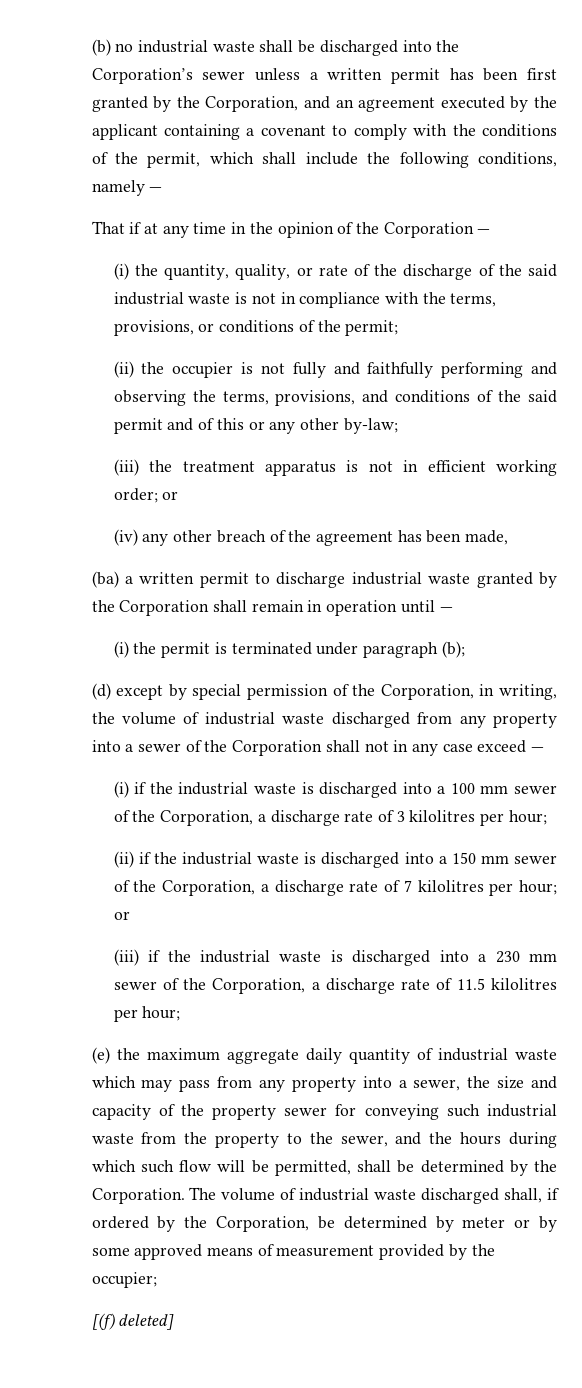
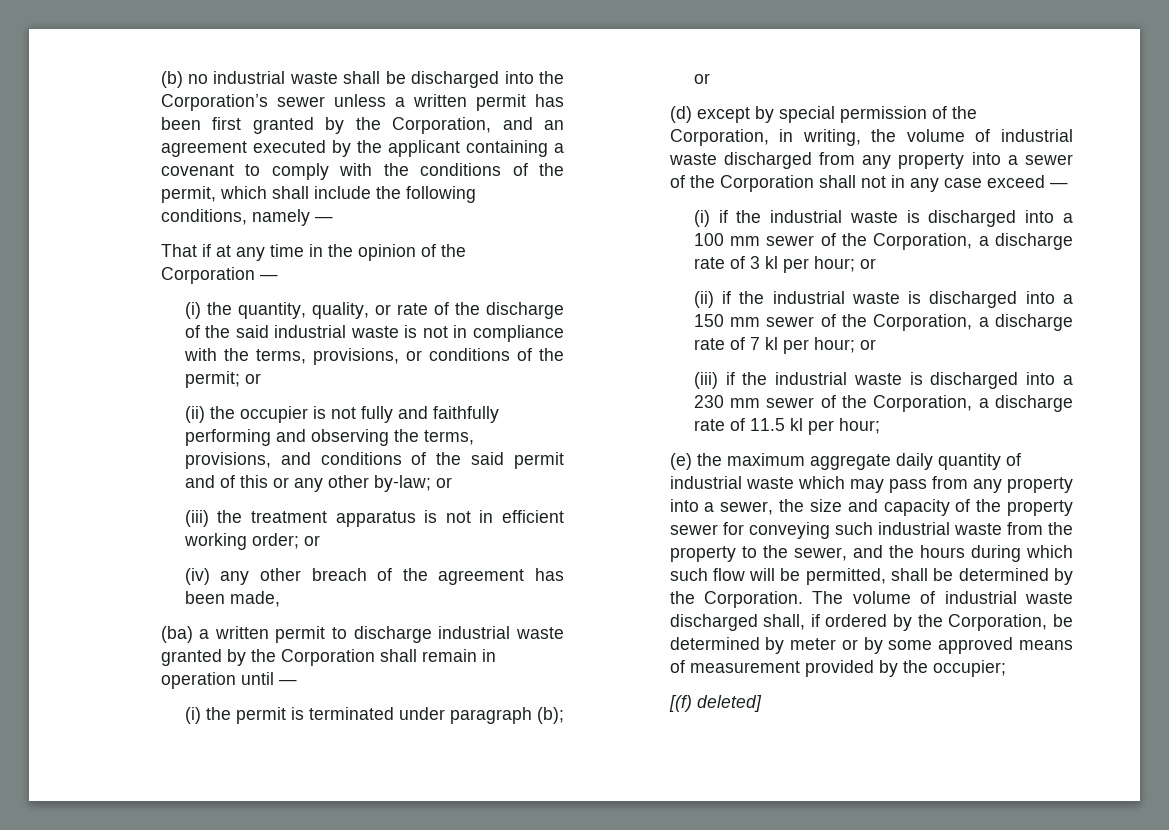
- (i) the quantity, quality, or rate of the discharge of the said industrial waste is not in compliance with the terms, provisions, or conditions of the permit;
+ (i) the quantity, quality, or rate of the discharge of the said industrial waste is not in compliance with the terms, provisions, or conditions of the permit; or
- (ii) the occupier is not fully and faithfully performing and observing the terms, provisions, and conditions of the said permit and of this or any other by-law;
+ (ii) the occupier is not fully and faithfully performing and observing the terms, provisions, and conditions of the said permit and of this or any other by-law; or
- (i) the permit is terminated under paragraph (b);
+ (i) the permit is terminated under paragraph (b); or
- (i) if the industrial waste is discharged into a 100 mm sewer of the Corporation, a discharge rate of 3 kilolitres per hour;
+ (i) if the industrial waste is discharged into a 100 mm sewer of the Corporation, a discharge rate of 3 kl per hour; or
- (ii) if the industrial waste is discharged into a 150 mm sewer of the Corporation, a discharge rate of 7 kilolitres per hour; or
+ (ii) if the industrial waste is discharged into a 150 mm sewer of the Corporation, a discharge rate of 7 kl per hour; or
- (iii) if the industrial waste is discharged into a 230 mm sewer of the Corporation, a discharge rate of 11.5 kilolitres per hour;
+ (iii) if the industrial waste is discharged into a 230 mm sewer of the Corporation, a discharge rate of 11.5 kl per hour;

